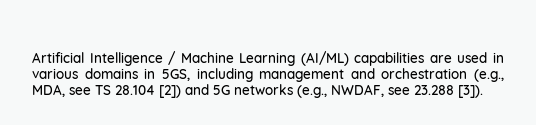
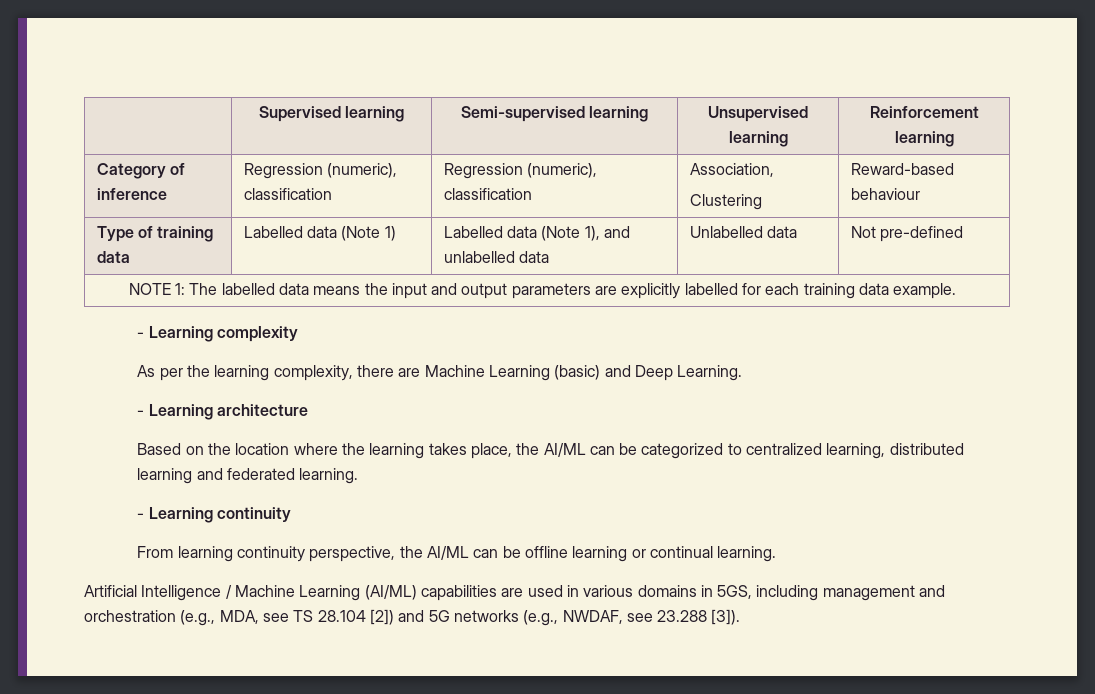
+ | Supervised learning | Semi-supervised learning | Unsupervised learning | Reinforcement learning
+ Category of inference | Regression (numeric), classification | Regression (numeric), classification | Association,
+ Clustering | Reward-based behaviour
+ Type of training data | Labelled data (Note 1) | Labelled data (Note 1), and unlabelled data | Unlabelled data | Not pre-defined
+ NOTE 1: The labelled data means the input and output parameters are explicitly labelled for each training data example.
+ - Learning complexity
+ As per the learning complexity, there are Machine Learning (basic) and Deep Learning.
+ - Learning architecture
+ Based on the location where the learning takes place, the AI/ML can be categorized to centralized learning, distributed learning and federated learning.
+ - Learning continuity
+ From learning continuity perspective, the AI/ML can be offline learning or continual learning.

